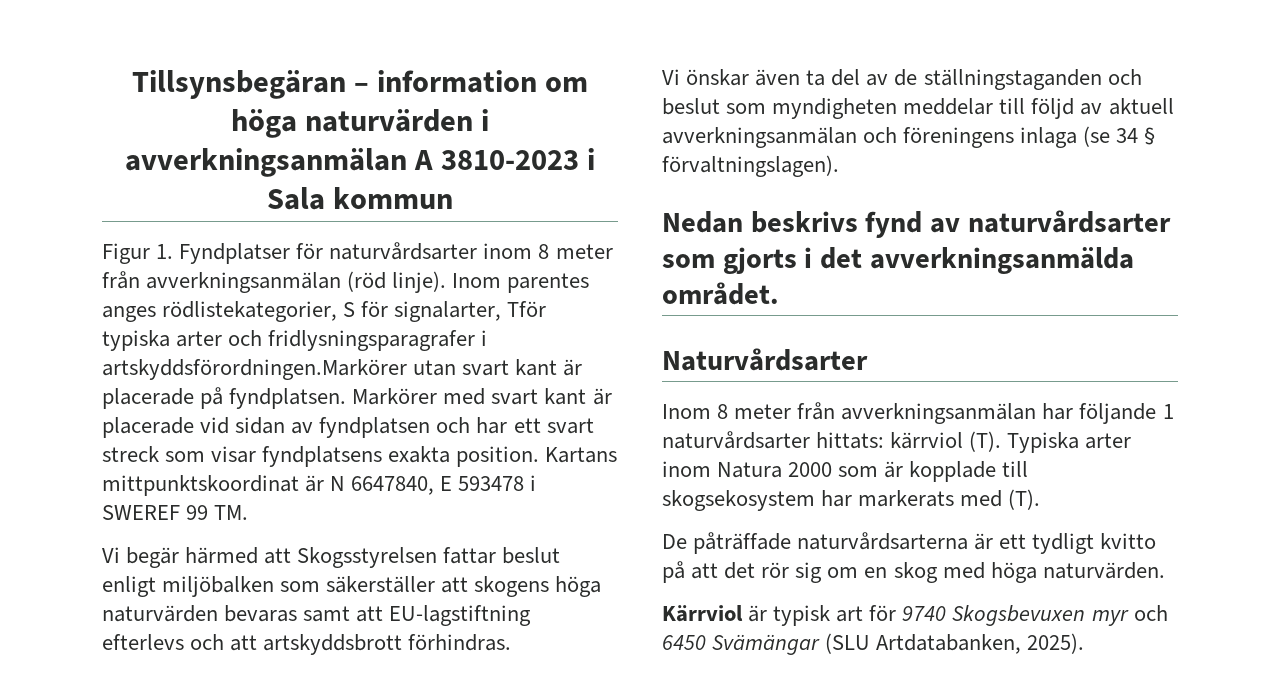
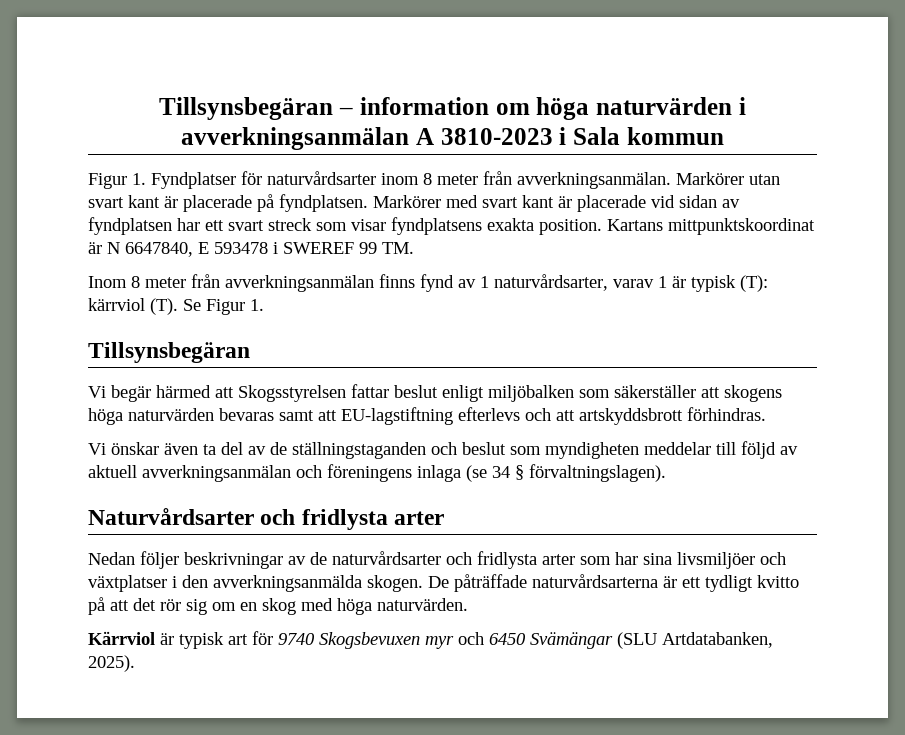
- Figur 1. Fyndplatser för naturvårdsarter inom 8 meter från avverkningsanmälan (röd linje). Inom parentes anges rödlistekategorier, S för signalarter, Tför typiska arter och fridlysningsparagrafer i artskyddsförordningen.Markörer utan svart kant är placerade på fyndplatsen.
+ Figur 1. Fyndplatser för naturvårdsarter inom 8 meter från avverkningsanmälan. Markörer utan svart kant är placerade på fyndplatsen.
- Markörer med svart kant är placerade vid sidan av fyndplatsen och har ett svart streck som visar fyndplatsens exakta position.
+ Markörer med svart kant är placerade vid sidan av fyndplatsen har ett svart streck som visar fyndplatsens exakta position.
+ Inom 8 meter från avverkningsanmälan finns fynd av 1 naturvårdsarter, varav 1 är typisk (T): kärrviol (T). Se Figur 1.
+ Tillsynsbegäran
- Nedan beskrivs fynd av naturvårdsarter som gjorts i det avverkningsanmälda området.
- Naturvårdsarter
- Inom 8 meter från avverkningsanmälan har följande 1 naturvårdsarter hittats: kärrviol (T). Typiska arter inom Natura 2000 som är kopplade till skogsekosystem har markerats med (T).
- De påträffade naturvårdsarterna är ett tydligt kvitto på att det rör sig om en skog med höga naturvärden.
+ Naturvårdsarter och fridlysta arter
+ Nedan följer beskrivningar av de naturvårdsarter och fridlysta arter som har sina livsmiljöer och växtplatser i den avverkningsanmälda skogen. De påträffade naturvårdsarterna är ett tydligt kvitto på att det rör sig om en skog med höga naturvärden.

